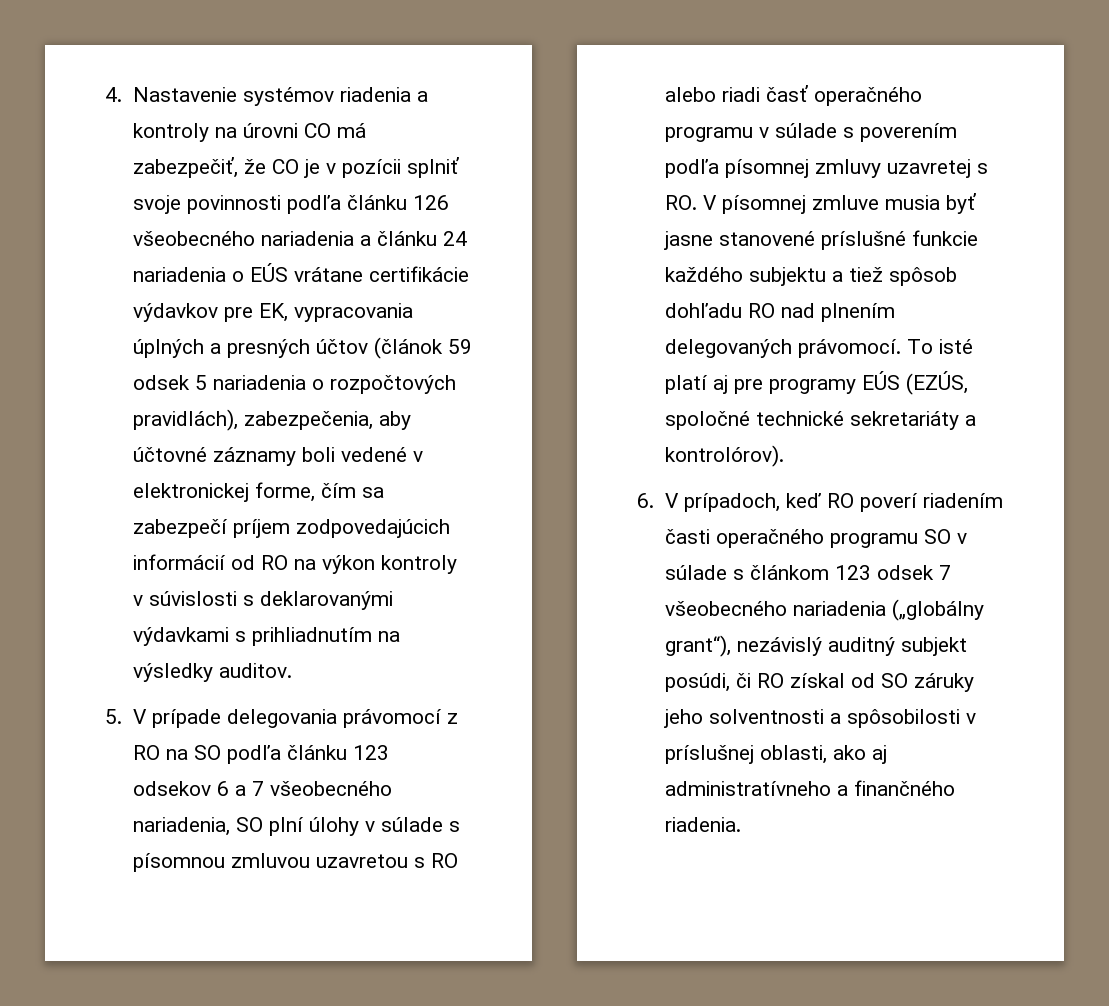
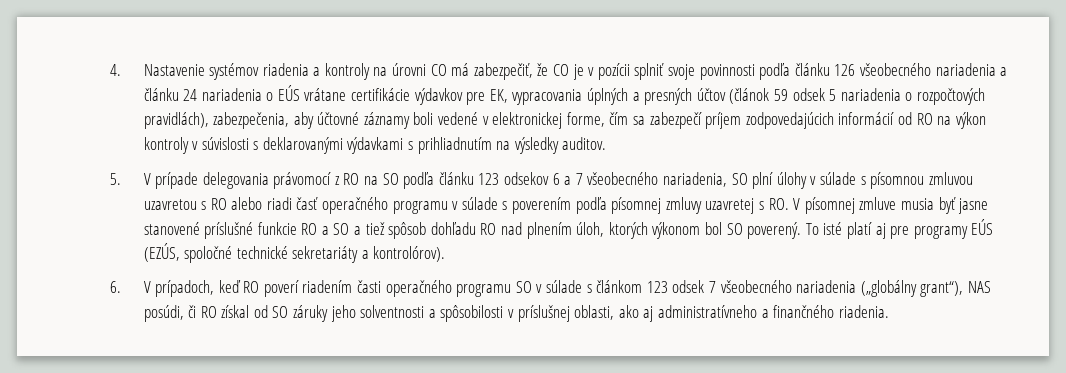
- 5. V prípade delegovania právomocí z RO na SO podľa článku 123 odsekov 6 a 7 všeobecného nariadenia, SO plní úlohy v súlade s písomnou zmluvou uzavretou s RO alebo riadi časť operačného programu v súlade s poverením podľa písomnej zmluvy uzavretej s RO. V písomnej zmluve musia byť jasne stanovené príslušné funkcie každého subjektu a tiež spôsob dohľadu RO nad plnením delegovaných právomocí.
+ 5. V prípade delegovania právomocí z RO na SO podľa článku 123 odsekov 6 a 7 všeobecného nariadenia, SO plní úlohy v súlade s písomnou zmluvou uzavretou s RO alebo riadi časť operačného programu v súlade s poverením podľa písomnej zmluvy uzavretej s RO. V písomnej zmluve musia byť jasne stanovené príslušné funkcie RO a SO a tiež spôsob dohľadu RO nad plnením úloh, ktorých výkonom bol SO poverený.
- 6. V prípadoch, keď RO poverí riadením časti operačného programu SO v súlade s článkom 123 odsek 7 všeobecného nariadenia („globálny grant“), nezávislý auditný subjekt posúdi, či RO získal od SO záruky jeho solventnosti a spôsobilosti v príslušnej oblasti, ako aj administratívneho a finančného riadenia.
+ 6. V prípadoch, keď RO poverí riadením časti operačného programu SO v súlade s článkom 123 odsek 7 všeobecného nariadenia („globálny grant“), NAS posúdi, či RO získal od SO záruky jeho solventnosti a spôsobilosti v príslušnej oblasti, ako aj administratívneho a finančného riadenia.

